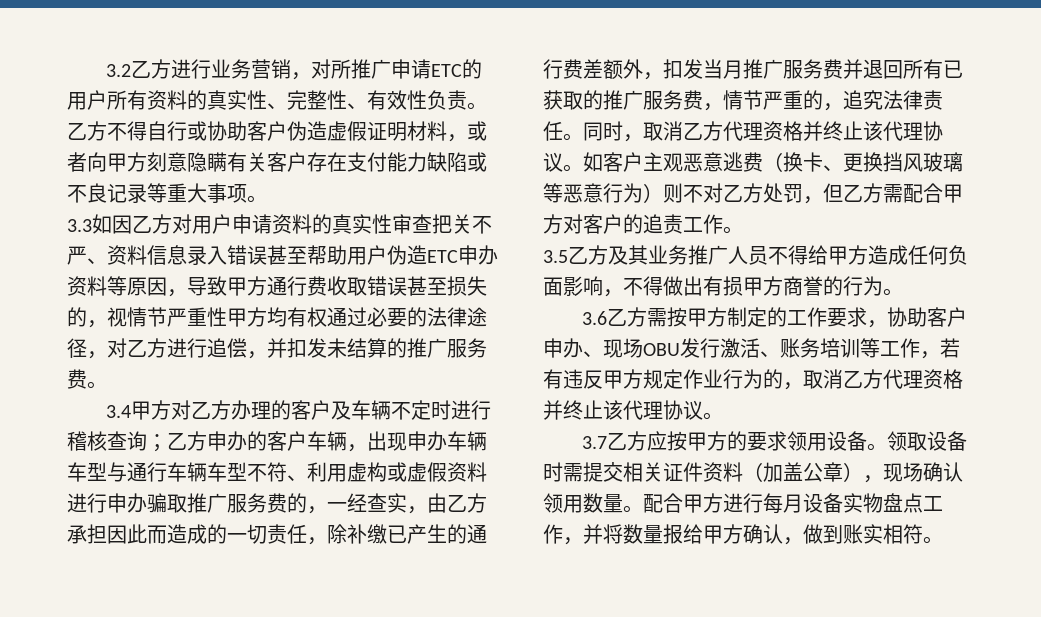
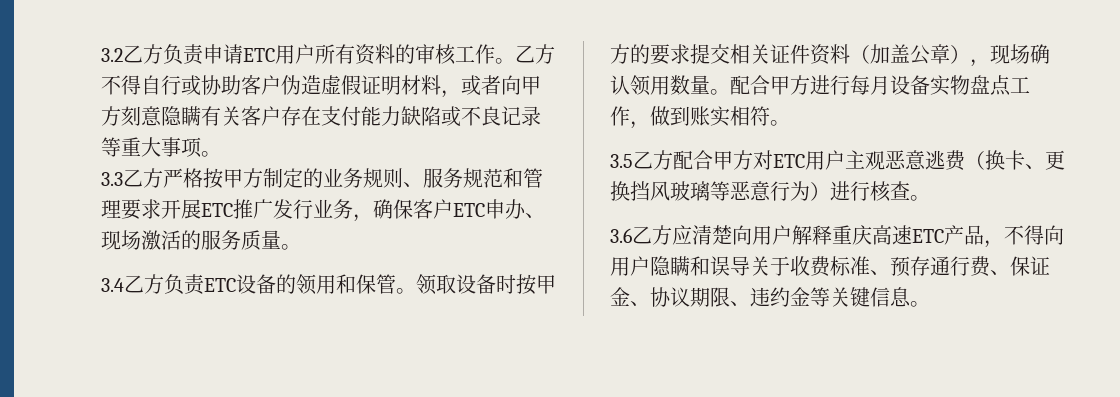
- 3.2乙方进行业务营销，对所推广申请ETC的用户所有资料的真实性、完整性、有效性负责。
+ 3.2乙方负责申请ETC用户所有资料的审核工作。
- 3.3如因乙方对用户申请资料的真实性审查把关不严、资料信息录入错误甚至帮助用户伪造ETC申办资料等原因，导致甲方通行费收取错误甚至损失的，视情节严重性甲方均有权通过必要的法律途径，对乙方进行追偿，并扣发未结算的推广服务费。
- 3.4甲方对乙方办理的客户及车辆不定时进行稽核查询；乙方申办的客户车辆，出现申办车辆车型与通行车辆车型不符、利用虚构或虚假资料进行申办骗取推广服务费的，一经查实，由乙方承担因此而造成的一切责任，除补缴已产生的通行费差额外，扣发当月推广服务费并退回所有已获取的推广服务费，情节严重的，追究法律责任。同时，取消乙方代理资格并终止该代理协议。如客户主观恶意逃费（换卡、更换挡风玻璃等恶意行为）则不对乙方处罚，但乙方需配合甲方对客户的追责工作。
- 3.5乙方及其业务推广人员不得给甲方造成任何负面影响，不得做出有损甲方商誉的行为。
- 3.6乙方需按甲方制定的工作要求，协助客户申办、现场OBU发行激活、账务培训等工作，若有违反甲方规定作业行为的，取消乙方代理资格并终止该代理协议。
- 3.7乙方应按甲方的要求领用设备。领取设备时需提交相关证件资料（加盖公章），现场确认领用数量。
+ 3.3乙方严格按甲方制定的业务规则、服务规范和管理要求开展ETC推广发行业务，确保客户ETC申办、现场激活的服务质量。
+ 3.4乙方负责ETC设备的领用和保管。领取设备时按甲方的要求提交相关证件资料（加盖公章），现场确认领用数量。
- 配合甲方进行每月设备实物盘点工作，并将数量报给甲方确认，做到账实相符。
+ 配合甲方进行每月设备实物盘点工作，做到账实相符。
+ 3.5乙方配合甲方对ETC用户主观恶意逃费（换卡、更换挡风玻璃等恶意行为）进行核查。
+ 3.6乙方应清楚向用户解释重庆高速ETC产品，不得向用户隐瞒和误导关于收费标准、预存通行费、保证金、协议期限、违约金等关键信息。

